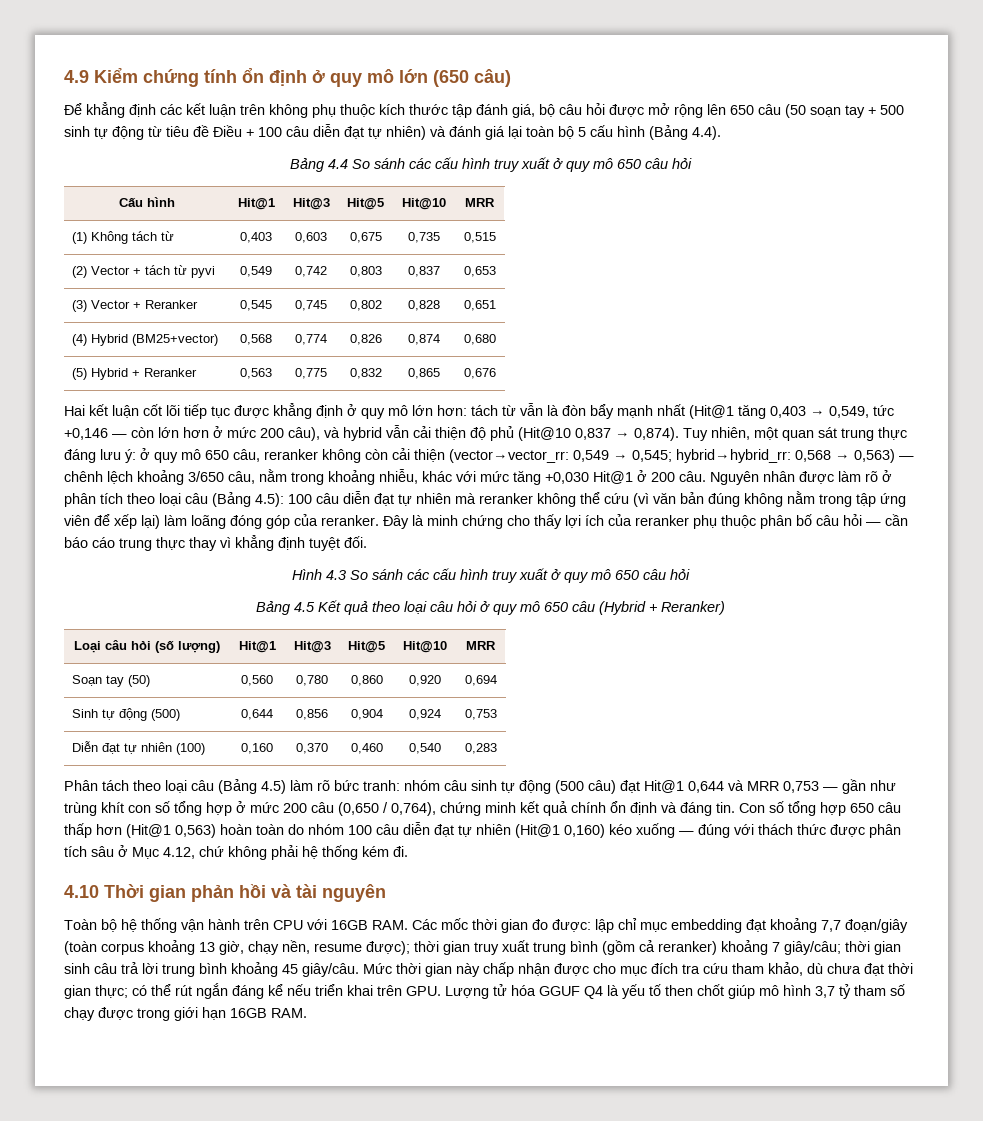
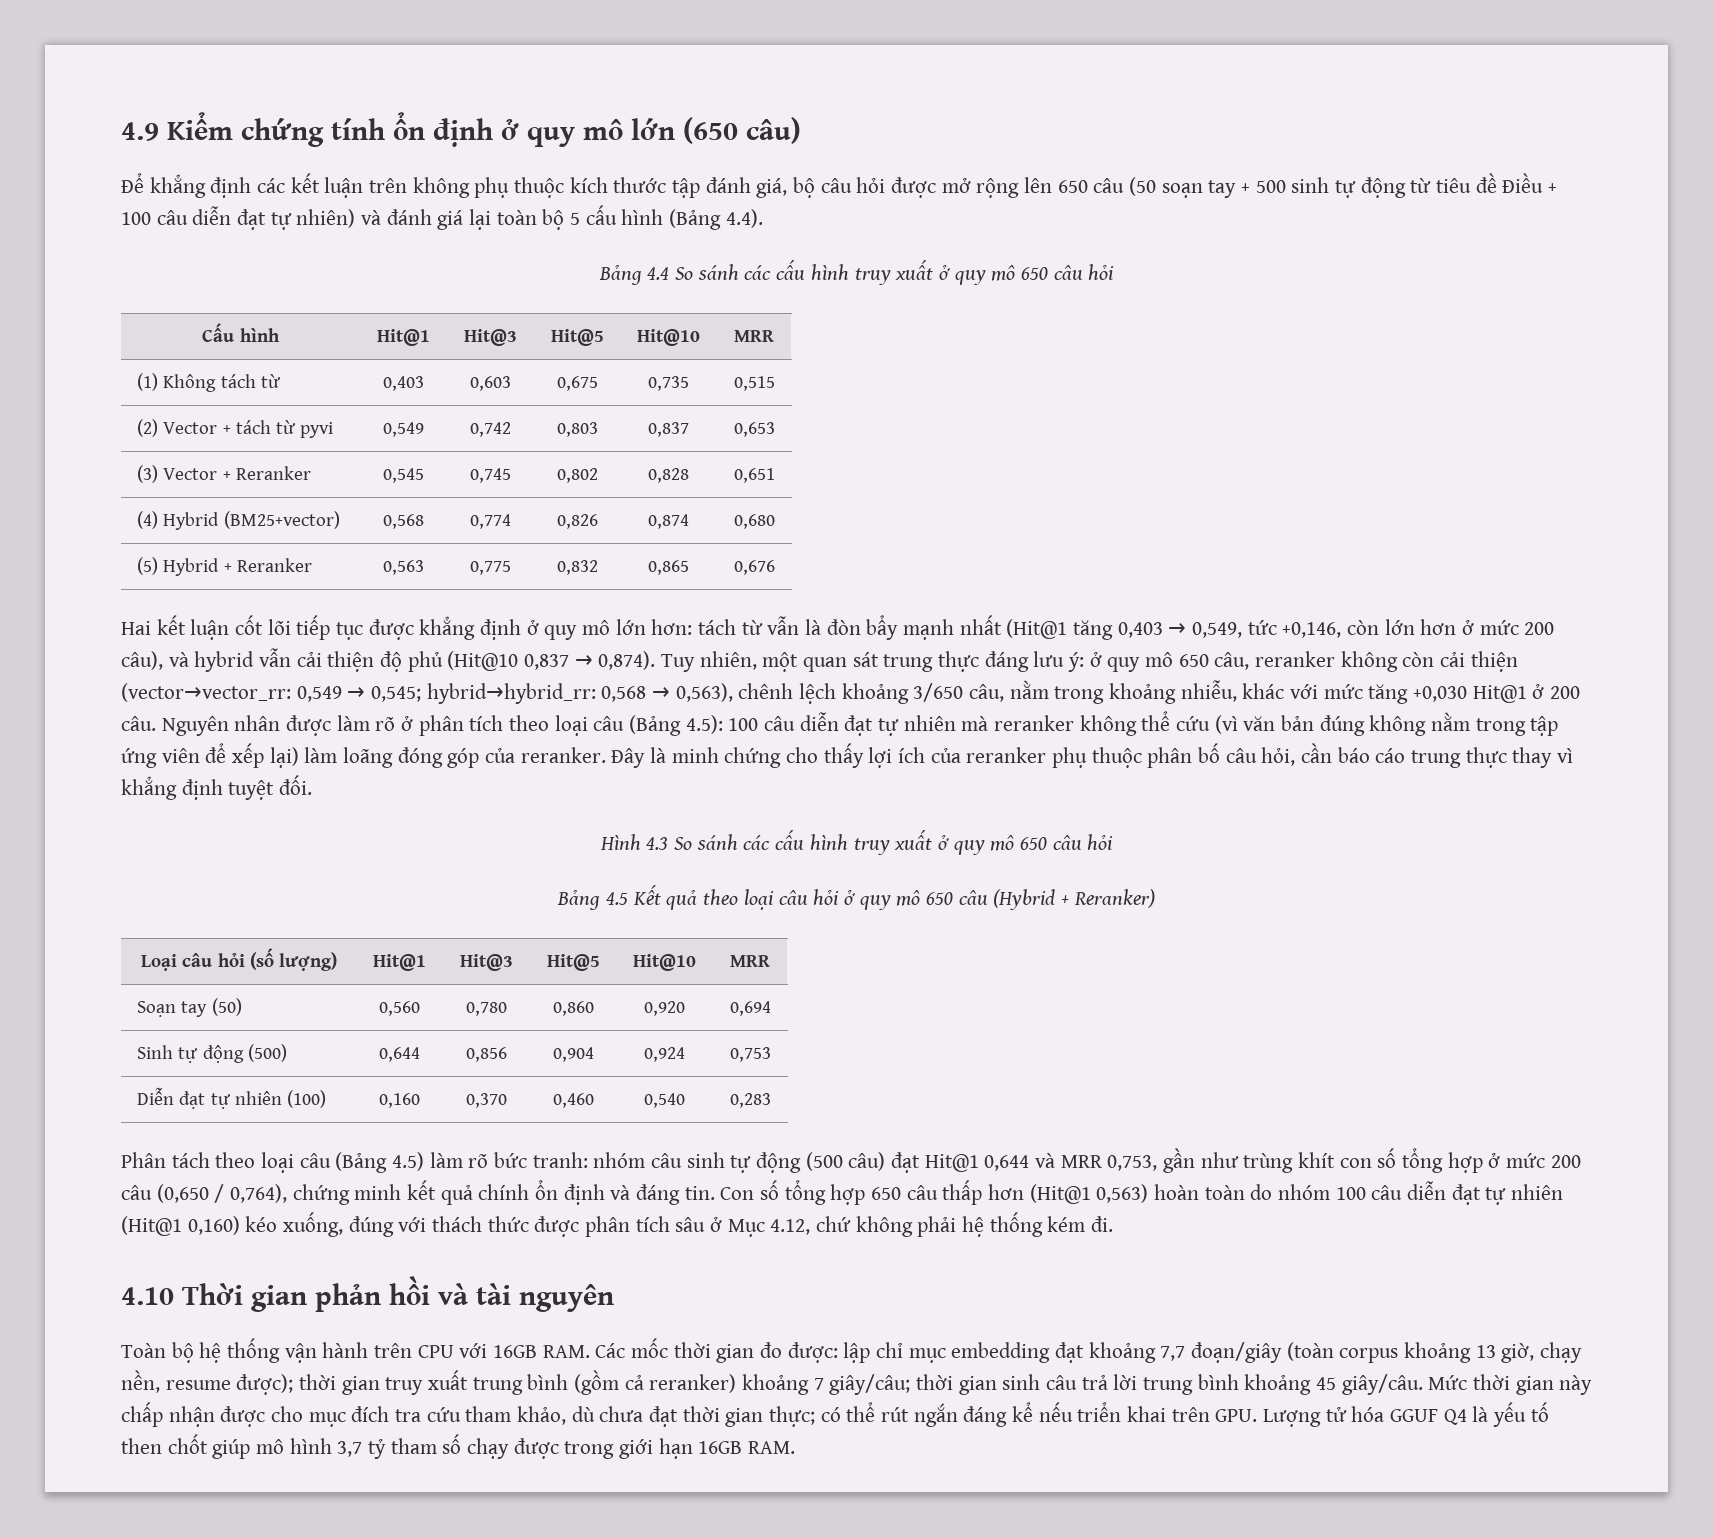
- Hai kết luận cốt lõi tiếp tục được khẳng định ở quy mô lớn hơn: tách từ vẫn là đòn bẩy mạnh nhất (Hit@1 tăng 0,403 → 0,549, tức +0,146 — còn lớn hơn ở mức 200 câu), và hybrid vẫn cải thiện độ phủ (Hit@10 0,837 → 0,874).
+ Hai kết luận cốt lõi tiếp tục được khẳng định ở quy mô lớn hơn: tách từ vẫn là đòn bẩy mạnh nhất (Hit@1 tăng 0,403 → 0,549, tức +0,146, còn lớn hơn ở mức 200 câu), và hybrid vẫn cải thiện độ phủ (Hit@10 0,837 → 0,874).
- Tuy nhiên, một quan sát trung thực đáng lưu ý: ở quy mô 650 câu, reranker không còn cải thiện (vector→vector_rr: 0,549 → 0,545; hybrid→hybrid_rr: 0,568 → 0,563) — chênh lệch khoảng 3/650 câu, nằm trong khoảng nhiễu, khác với mức tăng +0,030 Hit@1 ở 200 câu.
+ Tuy nhiên, một quan sát trung thực đáng lưu ý: ở quy mô 650 câu, reranker không còn cải thiện (vector→vector_rr: 0,549 → 0,545; hybrid→hybrid_rr: 0,568 → 0,563), chênh lệch khoảng 3/650 câu, nằm trong khoảng nhiễu, khác với mức tăng +0,030 Hit@1 ở 200 câu.
- Đây là minh chứng cho thấy lợi ích của reranker phụ thuộc phân bố câu hỏi — cần báo cáo trung thực thay vì khẳng định tuyệt đối.
+ Đây là minh chứng cho thấy lợi ích của reranker phụ thuộc phân bố câu hỏi, cần báo cáo trung thực thay vì khẳng định tuyệt đối.
- Phân tách theo loại câu (Bảng 4.5) làm rõ bức tranh: nhóm câu sinh tự động (500 câu) đạt Hit@1 0,644 và MRR 0,753 — gần như trùng khít con số tổng hợp ở mức 200 câu (0,650 / 0,764), chứng minh kết quả chính ổn định và đáng tin.
+ Phân tách theo loại câu (Bảng 4.5) làm rõ bức tranh: nhóm câu sinh tự động (500 câu) đạt Hit@1 0,644 và MRR 0,753, gần như trùng khít con số tổng hợp ở mức 200 câu (0,650 / 0,764), chứng minh kết quả chính ổn định và đáng tin.
- Con số tổng hợp 650 câu thấp hơn (Hit@1 0,563) hoàn toàn do nhóm 100 câu diễn đạt tự nhiên (Hit@1 0,160) kéo xuống — đúng với thách thức được phân tích sâu ở Mục 4.12, chứ không phải hệ thống kém đi.
+ Con số tổng hợp 650 câu thấp hơn (Hit@1 0,563) hoàn toàn do nhóm 100 câu diễn đạt tự nhiên (Hit@1 0,160) kéo xuống, đúng với thách thức được phân tích sâu ở Mục 4.12, chứ không phải hệ thống kém đi.

